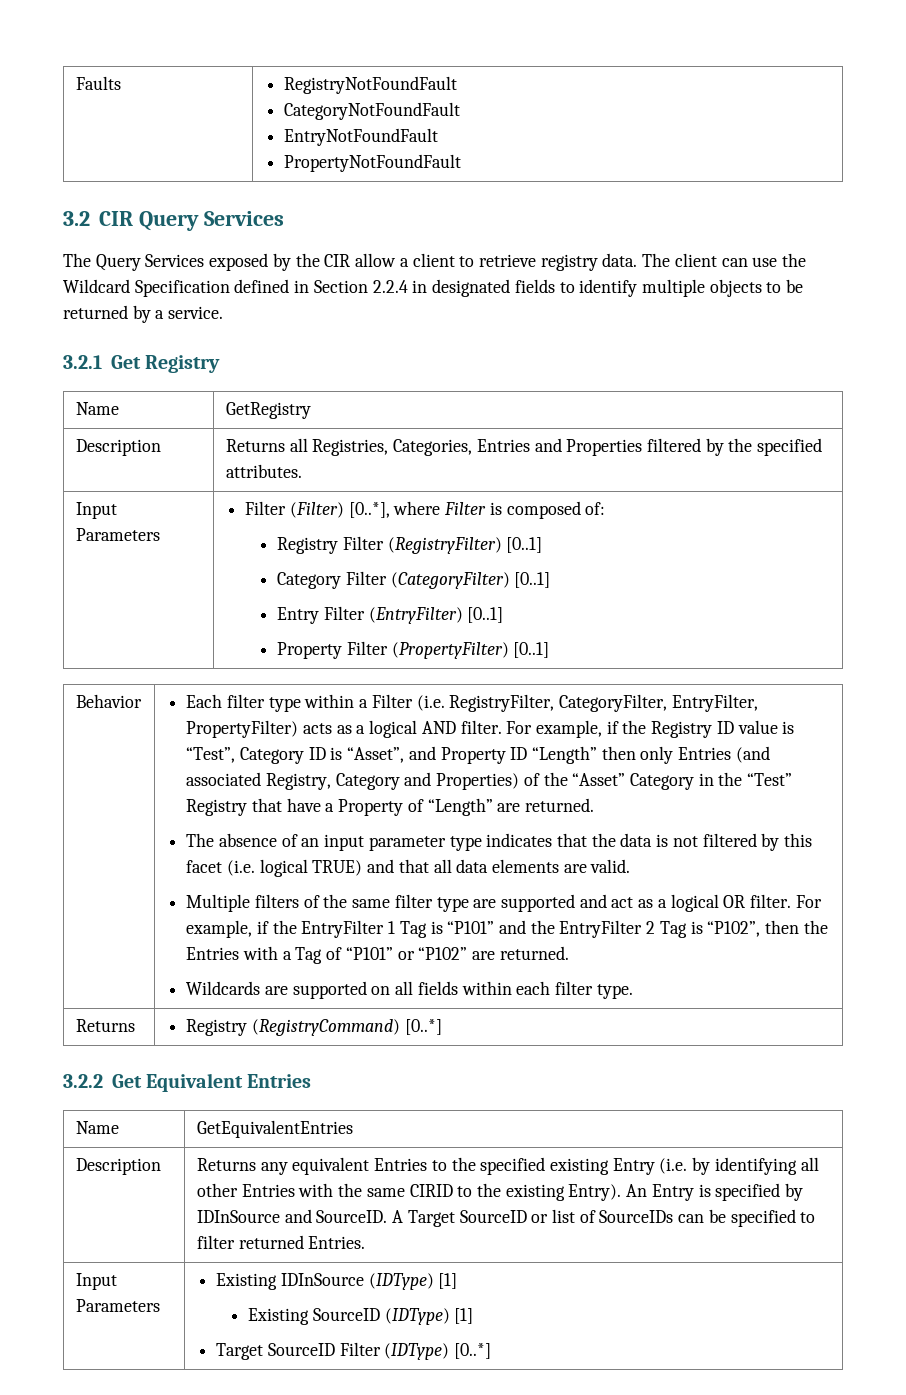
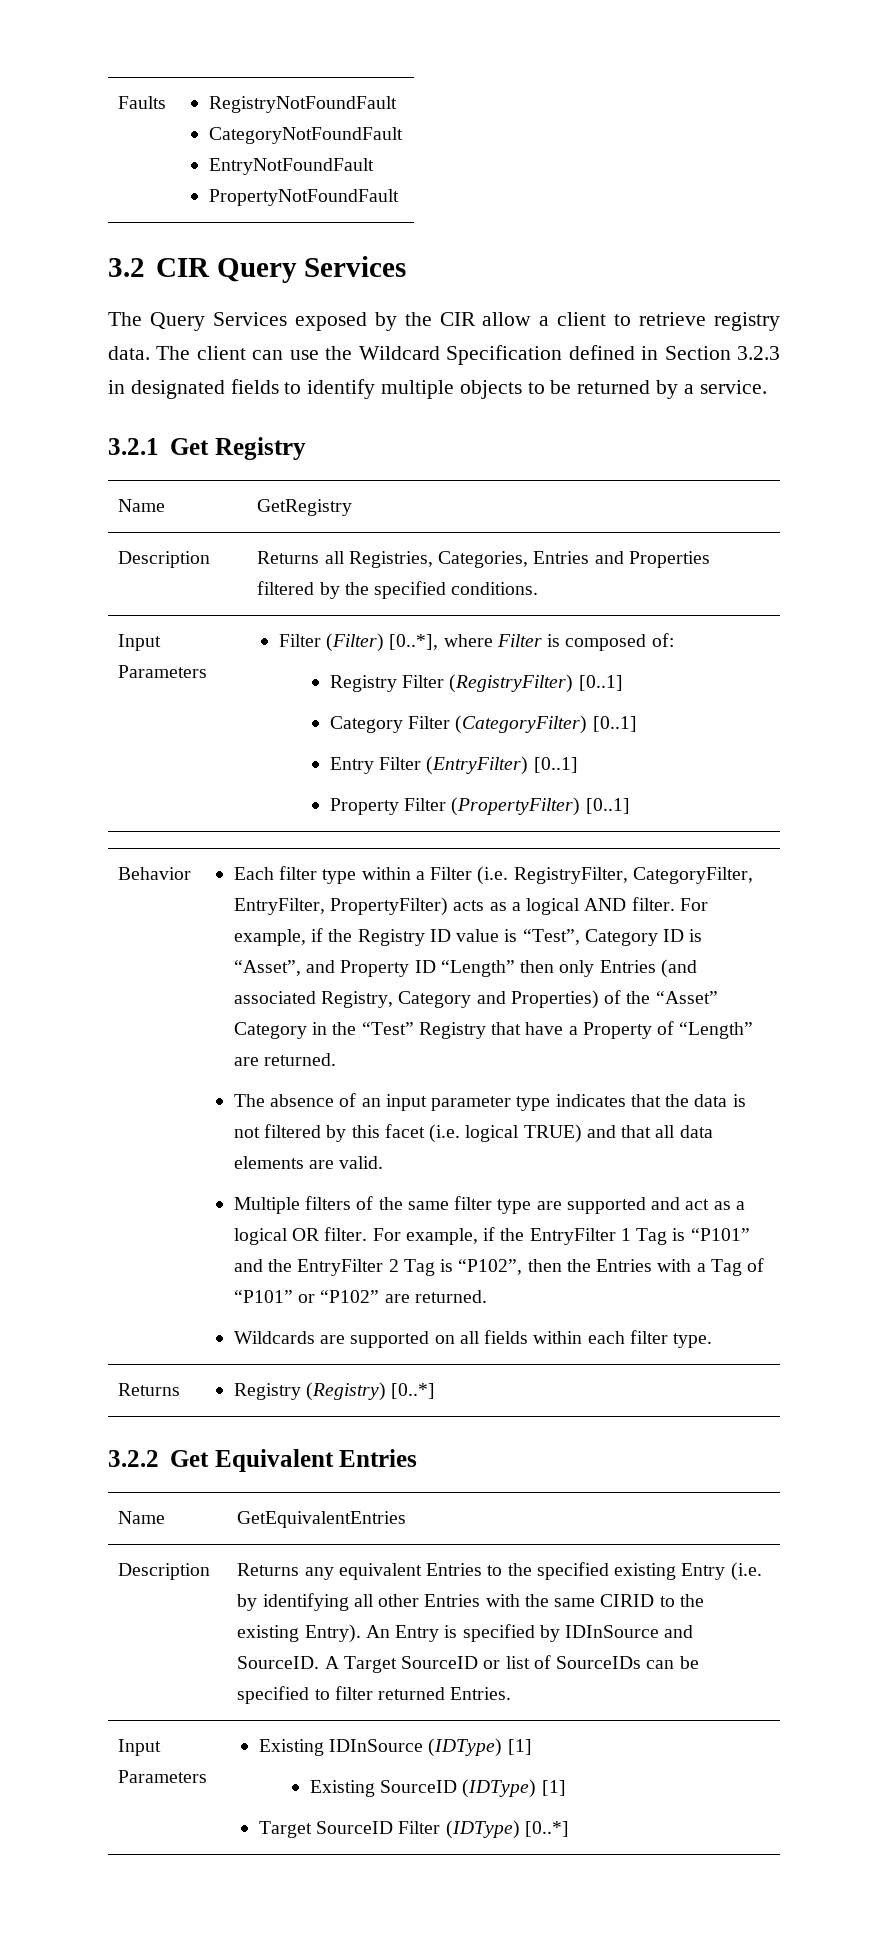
- The client can use the Wildcard Specification defined in Section 2.2.4 in designated fields to identify multiple objects to be returned by a service.
+ The client can use the Wildcard Specification defined in Section 3.2.3 in designated fields to identify multiple objects to be returned by a service.
- Description | Returns all Registries, Categories, Entries and Properties filtered by the specified attributes.
+ Description | Returns all Registries, Categories, Entries and Properties filtered by the specified conditions.
- Returns | Registry (RegistryCommand) [0..*]
+ Returns | Registry (Registry) [0..*]

